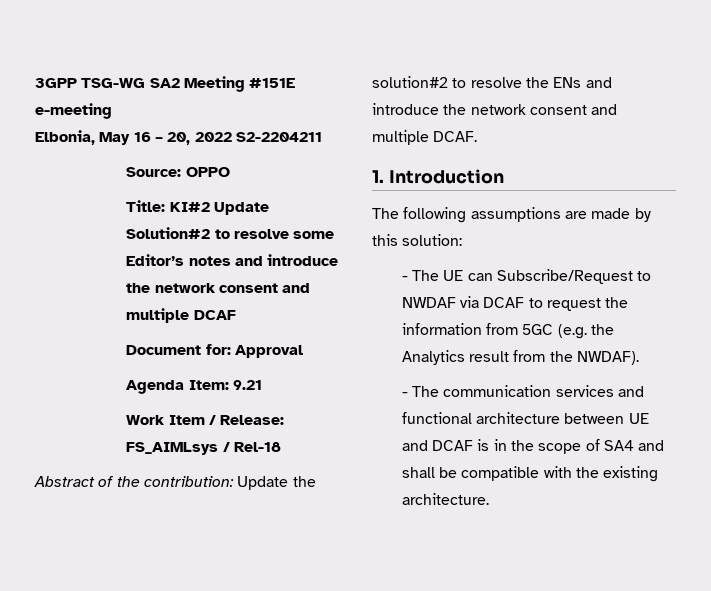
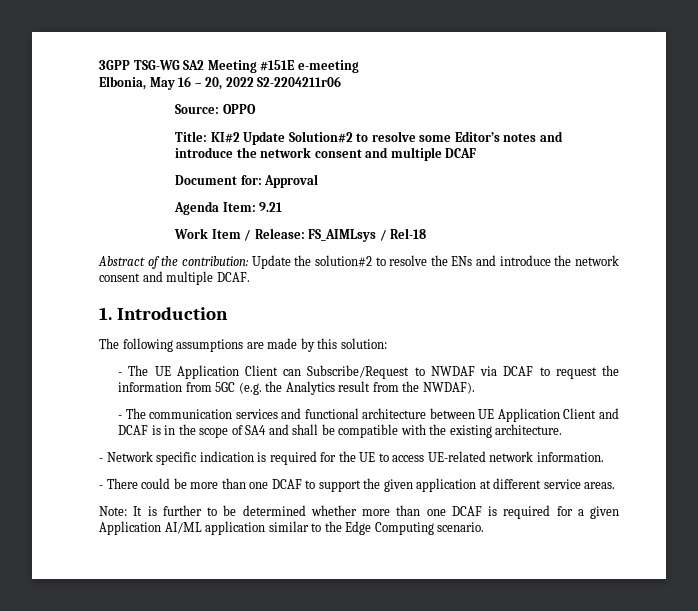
- Elbonia, May 16 – 20, 2022 S2-2204211
+ Elbonia, May 16 – 20, 2022 S2-2204211r06
- - The UE can Subscribe/Request to NWDAF via DCAF to request the information from 5GC (e.g. the Analytics result from the NWDAF).
+ - The UE Application Client can Subscribe/Request to NWDAF via DCAF to request the information from 5GC (e.g. the Analytics result from the NWDAF).
- - The communication services and functional architecture between UE and DCAF is in the scope of SA4 and shall be compatible with the existing architecture.
+ - The communication services and functional architecture between UE Application Client and DCAF is in the scope of SA4 and shall be compatible with the existing architecture.
+ - Network specific indication is required for the UE to access UE-related network information.
+ - There could be more than one DCAF to support the given application at different service areas.
+ Note: It is further to be determined whether more than one DCAF is required for a given Application AI/ML application similar to the Edge Computing scenario.

